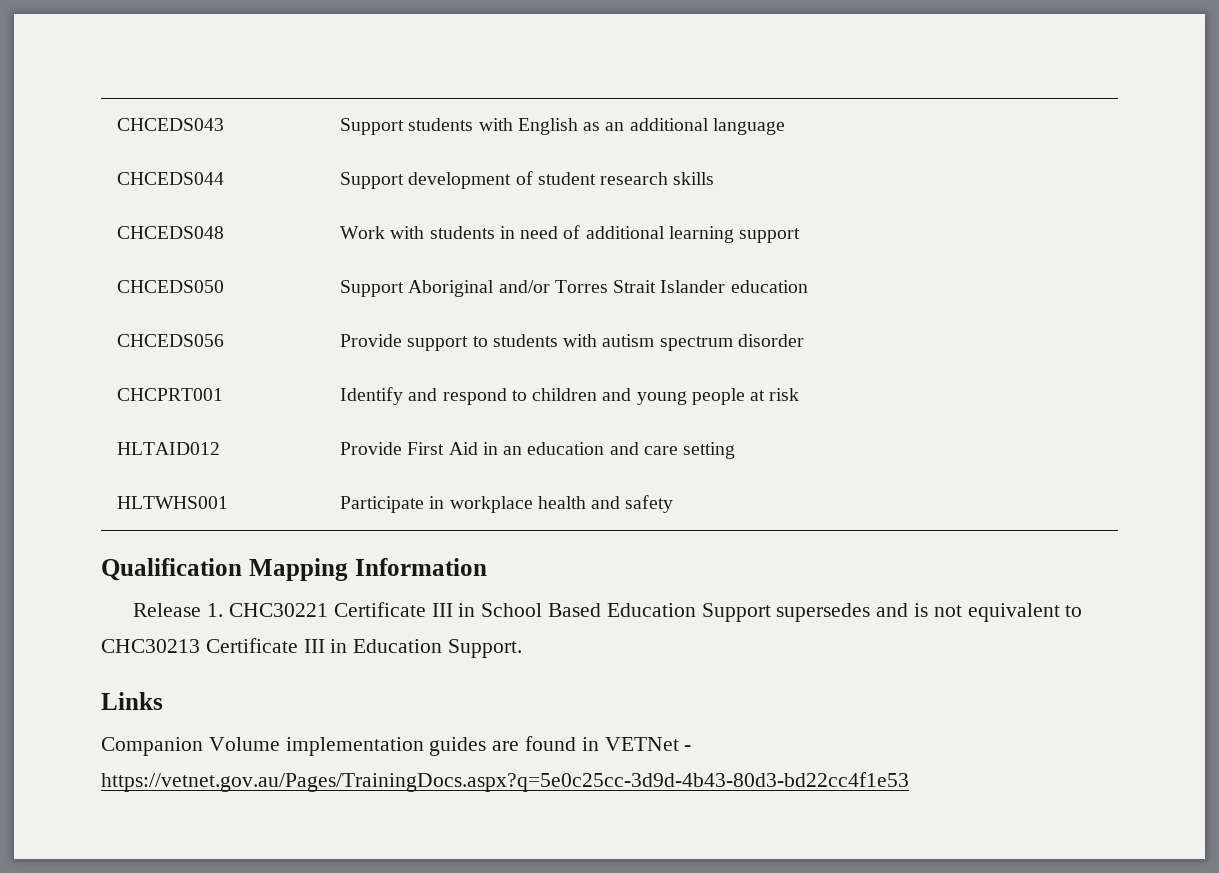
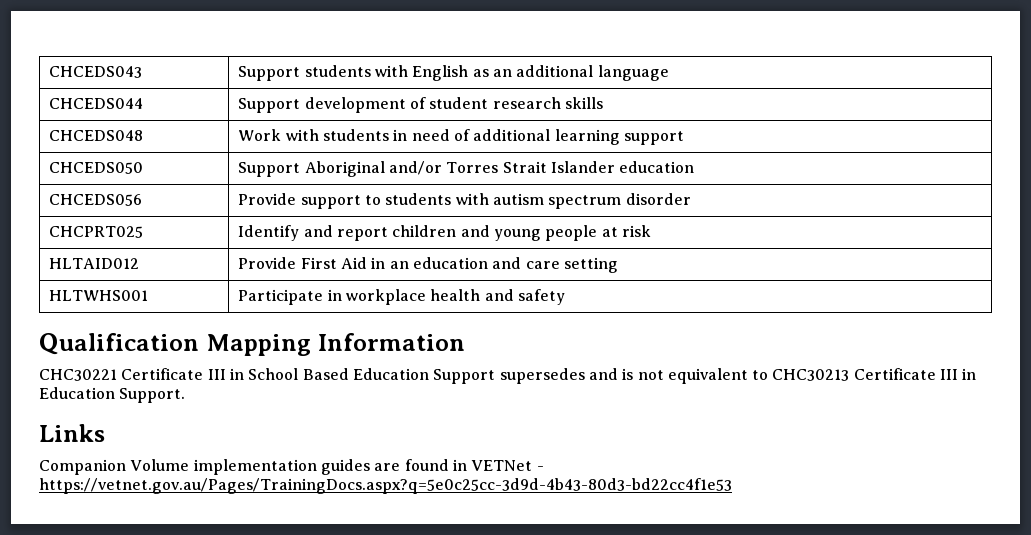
- CHCPRT001 | Identify and respond to children and young people at risk
+ CHCPRT025 | Identify and report children and young people at risk
- Release 1. CHC30221 Certificate III in School Based Education Support supersedes and is not equivalent to CHC30213 Certificate III in Education Support.
+ CHC30221 Certificate III in School Based Education Support supersedes and is not equivalent to CHC30213 Certificate III in Education Support.

